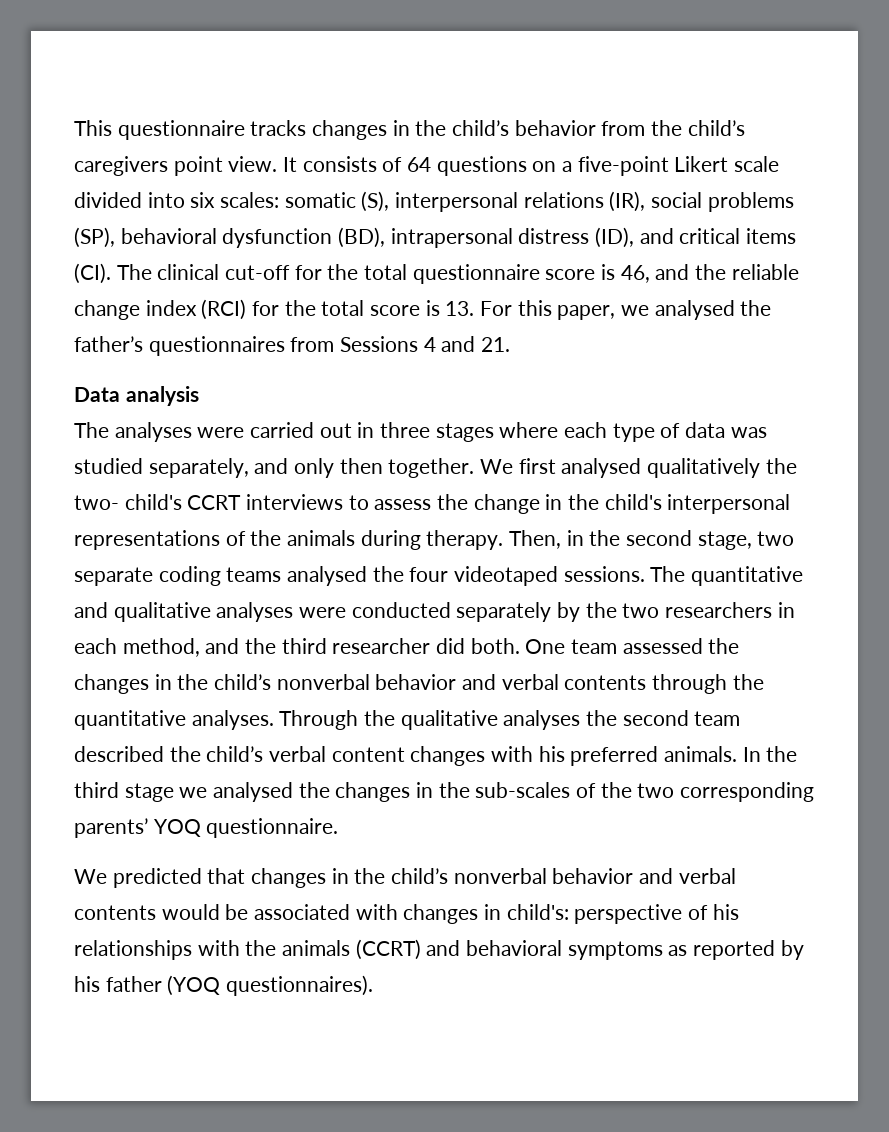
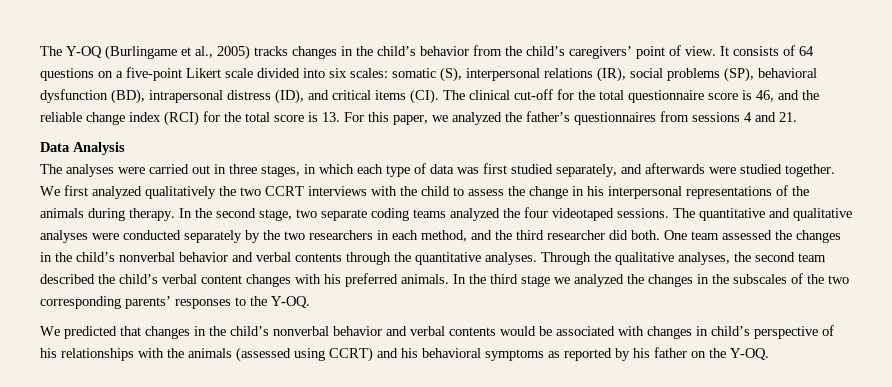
- This questionnaire tracks changes in the child’s behavior from the child’s caregivers point view.
+ The Y-OQ (Burlingame et al., 2005) tracks changes in the child’s behavior from the child’s caregivers’ point of view.
- somatic (S), interpersonal relations (IR), social problems (SP), behavioral dysfunction (BD), intrapersonal distress (ID), and critical items (CI). The clinical cut-off for the total questionnaire score is 46, and the reliable change index (RCI) for the total score is 13. For this paper, we analysed the father’s questionnaires from Sessions 4 and 21.
+ somatic (S), interpersonal relations (IR), social problems (SP), behavioral dysfunction (BD), intrapersonal distress (ID), and critical items (CI). The clinical cut-off for the total questionnaire score is 46, and the reliable change index (RCI) for the total score is 13. For this paper, we analyzed the father’s questionnaires from sessions 4 and 21.
- Data analysis
+ Data Analysis
- The analyses were carried out in three stages where each type of data was studied separately, and only then together.
+ The analyses were carried out in three stages, in which each type of data was first studied separately, and afterwards were studied together.
- We first analysed qualitatively the two- child's CCRT interviews to assess the change in the child's interpersonal representations of the animals during therapy.
+ We first analyzed qualitatively the two CCRT interviews with the child to assess the change in his interpersonal representations of the animals during therapy.
- Then, in the second stage, two separate coding teams analysed the four videotaped sessions.
+ In the second stage, two separate coding teams analyzed the four videotaped sessions.
- Through the qualitative analyses the second team described the child’s verbal content changes with his preferred animals.
+ Through the qualitative analyses, the second team described the child’s verbal content changes with his preferred animals.
- In the third stage we analysed the changes in the sub-scales of the two corresponding parents’ YOQ questionnaire.
+ In the third stage we analyzed the changes in the subscales of the two corresponding parents’ responses to the Y-OQ.
- We predicted that changes in the child’s nonverbal behavior and verbal contents would be associated with changes in child's: perspective of his relationships with the animals (CCRT) and behavioral symptoms as reported by his father (YOQ questionnaires).
+ We predicted that changes in the child’s nonverbal behavior and verbal contents would be associated with changes in child’s perspective of his relationships with the animals (assessed using CCRT) and his behavioral symptoms as reported by his father on the Y-OQ.

